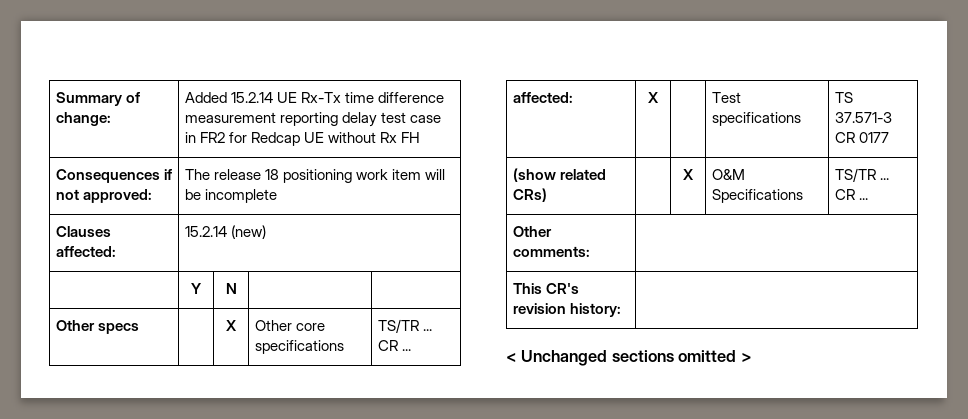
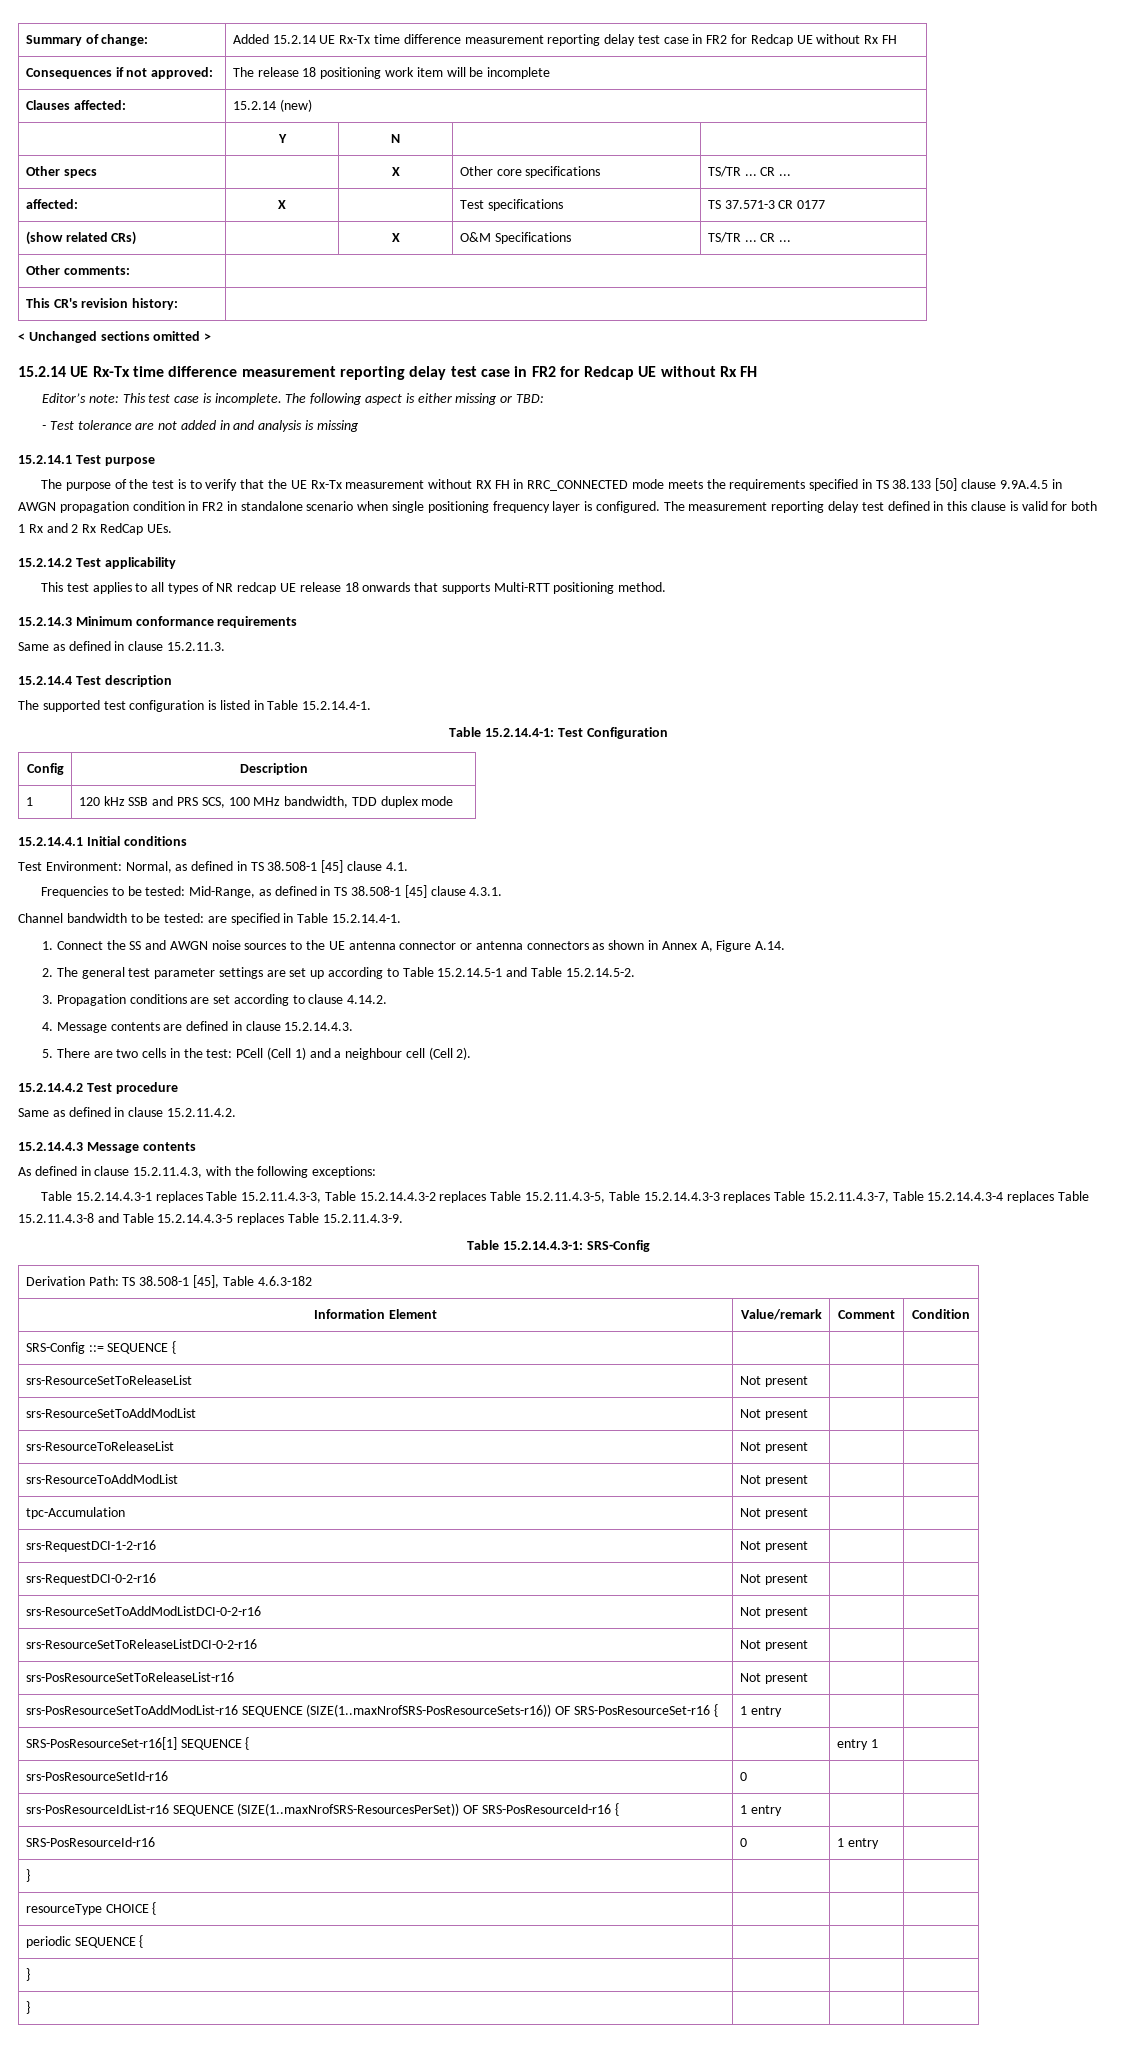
  < Unchanged sections omitted >
+ 15.2.14 UE Rx-Tx time difference measurement reporting delay test case in FR2 for Redcap UE without Rx FH
+ Editor’s note: This test case is incomplete. The following aspect is either missing or TBD:
+ - Test tolerance are not added in and analysis is missing
+ 15.2.14.1 Test purpose
+ The purpose of the test is to verify that the UE Rx-Tx measurement without RX FH in RRC_CONNECTED mode meets the requirements specified in TS 38.133 [50] clause 9.9A.4.5 in AWGN propagation condition in FR2 in standalone scenario when single positioning frequency layer is configured. The measurement reporting delay test defined in this clause is valid for both 1 Rx and 2 Rx RedCap UEs.
+ 15.2.14.2 Test applicability
+ This test applies to all types of NR redcap UE release 18 onwards that supports Multi-RTT positioning method.
+ 15.2.14.3 Minimum conformance requirements
+ Same as defined in clause 15.2.11.3.
+ 15.2.14.4 Test description
+ The supported test configuration is listed in Table 15.2.14.4-1.
+ Table 15.2.14.4-1: Test Configuration
+ Config | Description
+ 1 | 120 kHz SSB and PRS SCS, 100 MHz bandwidth, TDD duplex mode
+ 15.2.14.4.1 Initial conditions
+ Test Environment: Normal, as defined in TS 38.508-1 [45] clause 4.1.
+ Frequencies to be tested: Mid-Range, as defined in TS 38.508-1 [45] clause 4.3.1.
+ Channel bandwidth to be tested: are specified in Table 15.2.14.4-1.
+ 1. Connect the SS and AWGN noise sources to the UE antenna connector or antenna connectors as shown in Annex A, Figure A.14.
+ 2. The general test parameter settings are set up according to Table 15.2.14.5-1 and Table 15.2.14.5-2.
+ 3. Propagation conditions are set according to clause 4.14.2.
+ 4. Message contents are defined in clause 15.2.14.4.3.
+ 5. There are two cells in the test: PCell (Cell 1) and a neighbour cell (Cell 2).
+ 15.2.14.4.2 Test procedure
+ Same as defined in clause 15.2.11.4.2.
+ 15.2.14.4.3 Message contents
+ As defined in clause 15.2.11.4.3, with the following exceptions:
+ Table 15.2.14.4.3-1 replaces Table 15.2.11.4.3-3, Table 15.2.14.4.3-2 replaces Table 15.2.11.4.3-5, Table 15.2.14.4.3-3 replaces Table 15.2.11.4.3-7, Table 15.2.14.4.3-4 replaces Table 15.2.11.4.3-8 and Table 15.2.14.4.3-5 replaces Table 15.2.11.4.3-9.
+ Table 15.2.14.4.3-1: SRS-Config
+ Derivation Path: TS 38.508-1 [45], Table 4.6.3-182
+ Information Element | Value/remark | Comment | Condition
+ SRS-Config ::= SEQUENCE { | | |
+ srs-ResourceSetToReleaseList | Not present | |
+ srs-ResourceSetToAddModList | Not present | |
+ srs-ResourceToReleaseList | Not present | |
+ srs-ResourceToAddModList | Not present | |
+ tpc-Accumulation | Not present | |
+ srs-RequestDCI-1-2-r16 | Not present | |
+ srs-RequestDCI-0-2-r16 | Not present | |
+ srs-ResourceSetToAddModListDCI-0-2-r16 | Not present | |
+ srs-ResourceSetToReleaseListDCI-0-2-r16 | Not present | |
+ srs-PosResourceSetToReleaseList-r16 | Not present | |
+ srs-PosResourceSetToAddModList-r16 SEQUENCE (SIZE(1..maxNrofSRS-PosResourceSets-r16)) OF SRS-PosResourceSet-r16 { | 1 entry | |
+ SRS-PosResourceSet-r16[1] SEQUENCE { | | entry 1 |
+ srs-PosResourceSetId-r16 | 0 | |
+ srs-PosResourceIdList-r16 SEQUENCE (SIZE(1..maxNrofSRS-ResourcesPerSet)) OF SRS-PosResourceId-r16 { | 1 entry | |
+ SRS-PosResourceId-r16 | 0 | 1 entry |
+ } | | |
+ resourceType CHOICE { | | |
+ periodic SEQUENCE { | | |
+ } | | |
+ } | | |

